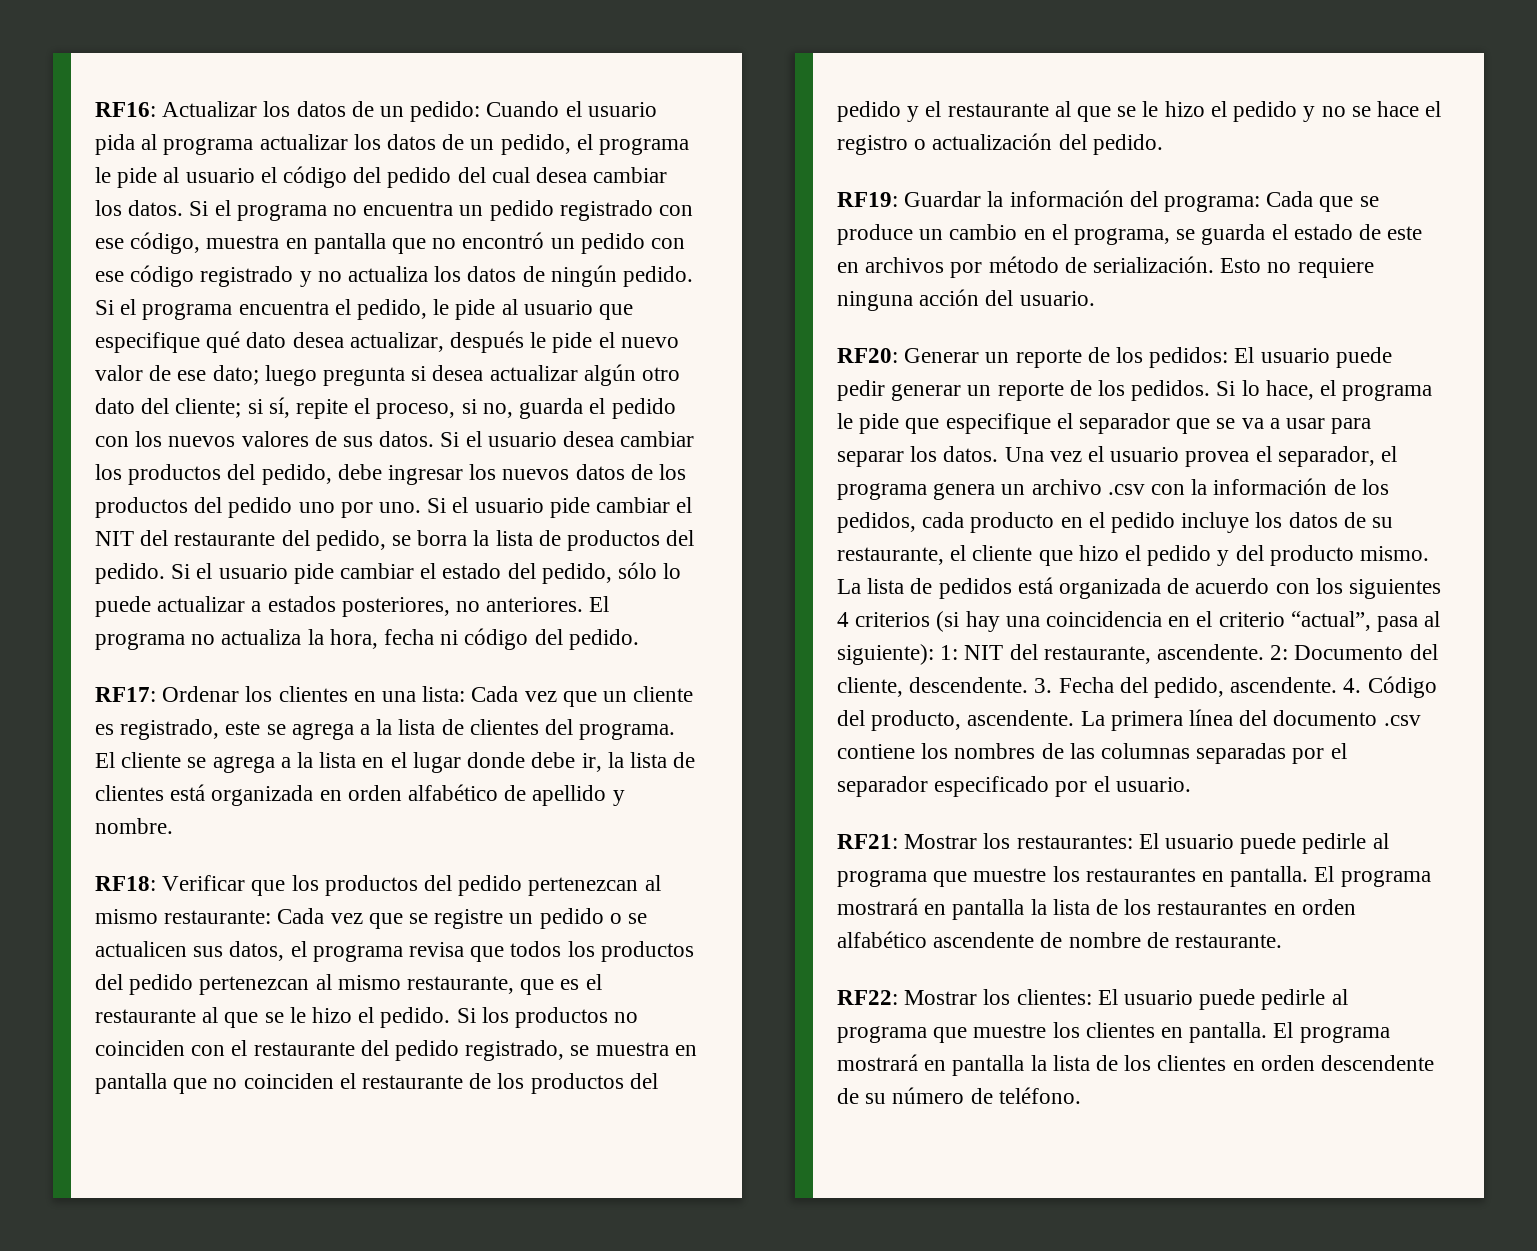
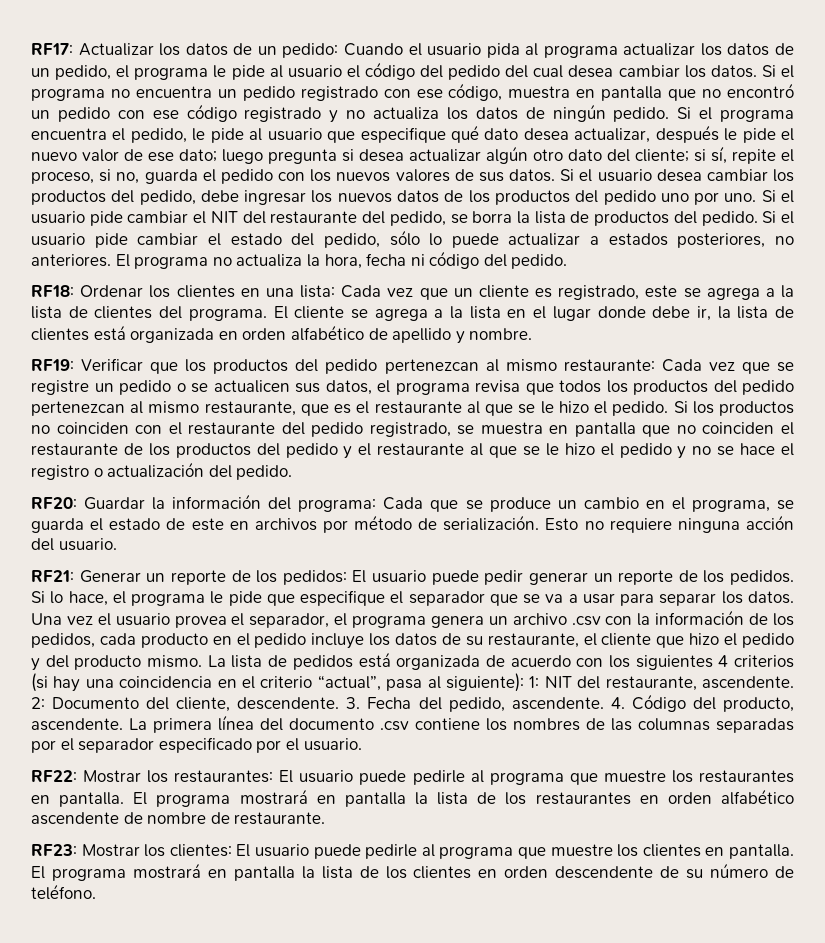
- RF16: Actualizar los datos de un pedido: Cuando el usuario pida al programa actualizar los datos de un pedido, el programa le pide al usuario el código del pedido del cual desea cambiar los datos.
+ RF17: Actualizar los datos de un pedido: Cuando el usuario pida al programa actualizar los datos de un pedido, el programa le pide al usuario el código del pedido del cual desea cambiar los datos.
- RF17: Ordenar los clientes en una lista: Cada vez que un cliente es registrado, este se agrega a la lista de clientes del programa.
+ RF18: Ordenar los clientes en una lista: Cada vez que un cliente es registrado, este se agrega a la lista de clientes del programa.
- RF18: Verificar que los productos del pedido pertenezcan al mismo restaurante: Cada vez que se registre un pedido o se actualicen sus datos, el programa revisa que todos los productos del pedido pertenezcan al mismo restaurante, que es el restaurante al que se le hizo el pedido.
+ RF19: Verificar que los productos del pedido pertenezcan al mismo restaurante: Cada vez que se registre un pedido o se actualicen sus datos, el programa revisa que todos los productos del pedido pertenezcan al mismo restaurante, que es el restaurante al que se le hizo el pedido.
- RF19: Guardar la información del programa: Cada que se produce un cambio en el programa, se guarda el estado de este en archivos por método de serialización.
+ RF20: Guardar la información del programa: Cada que se produce un cambio en el programa, se guarda el estado de este en archivos por método de serialización.
- RF20: Generar un reporte de los pedidos: El usuario puede pedir generar un reporte de los pedidos.
+ RF21: Generar un reporte de los pedidos: El usuario puede pedir generar un reporte de los pedidos.
- RF21: Mostrar los restaurantes: El usuario puede pedirle al programa que muestre los restaurantes en pantalla.
+ RF22: Mostrar los restaurantes: El usuario puede pedirle al programa que muestre los restaurantes en pantalla.
- RF22: Mostrar los clientes: El usuario puede pedirle al programa que muestre los clientes en pantalla.
+ RF23: Mostrar los clientes: El usuario puede pedirle al programa que muestre los clientes en pantalla.

